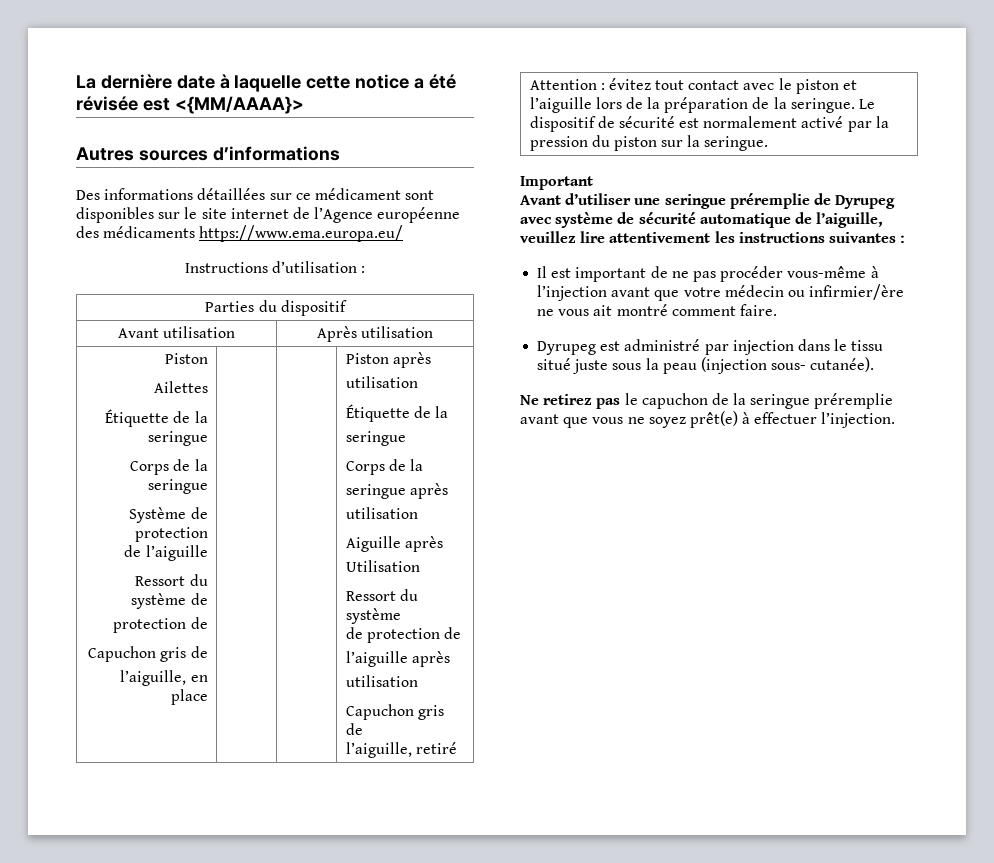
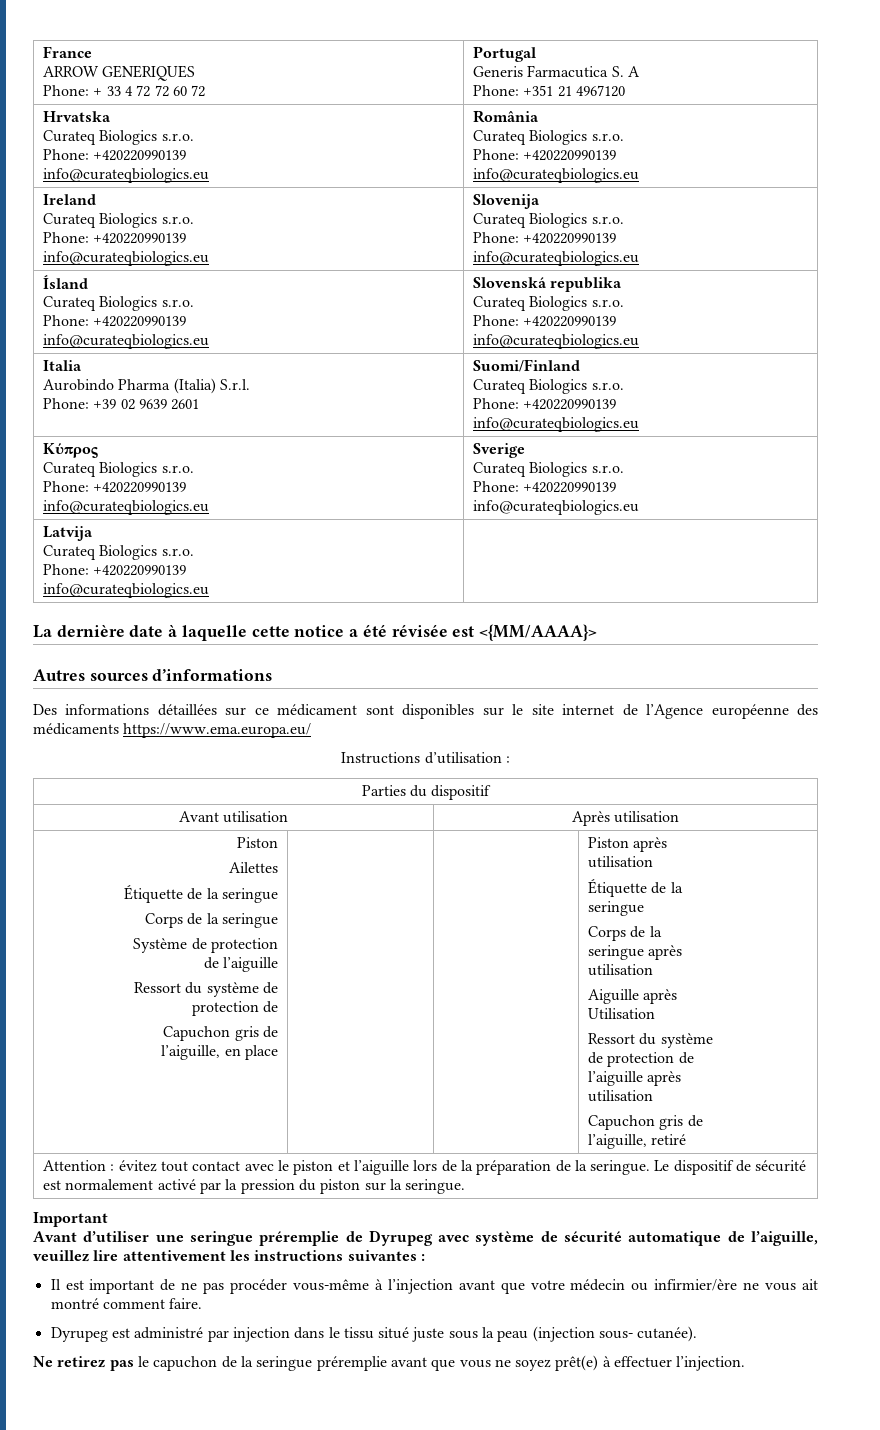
+ France
+ ARROW GENERIQUES
+ Phone: + 33 4 72 72 60 72 | Portugal
+ Generis Farmacutica S. A
+ Phone: +351 21 4967120
+ Hrvatska
+ Curateq Biologics s.r.o.
+ Phone: +420220990139
+ info@curateqbiologics.eu | România
+ Curateq Biologics s.r.o.
+ Phone: +420220990139
+ info@curateqbiologics.eu
+ Ireland
+ Curateq Biologics s.r.o.
+ Phone: +420220990139
+ info@curateqbiologics.eu | Slovenija
+ Curateq Biologics s.r.o.
+ Phone: +420220990139
+ info@curateqbiologics.eu
+ Ísland
+ Curateq Biologics s.r.o.
+ Phone: +420220990139
+ info@curateqbiologics.eu | Slovenská republika
+ Curateq Biologics s.r.o.
+ Phone: +420220990139
+ info@curateqbiologics.eu
+ Italia
+ Aurobindo Pharma (Italia) S.r.l.
+ Phone: +39 02 9639 2601 | Suomi/Finland
+ Curateq Biologics s.r.o.
+ Phone: +420220990139
+ info@curateqbiologics.eu
+ Κύπρος
+ Curateq Biologics s.r.o.
+ Phone: +420220990139
+ info@curateqbiologics.eu | Sverige
+ Curateq Biologics s.r.o.
+ Phone: +420220990139
+ info@curateqbiologics.eu
+ Latvija
+ Curateq Biologics s.r.o.
+ Phone: +420220990139
+ info@curateqbiologics.eu |

